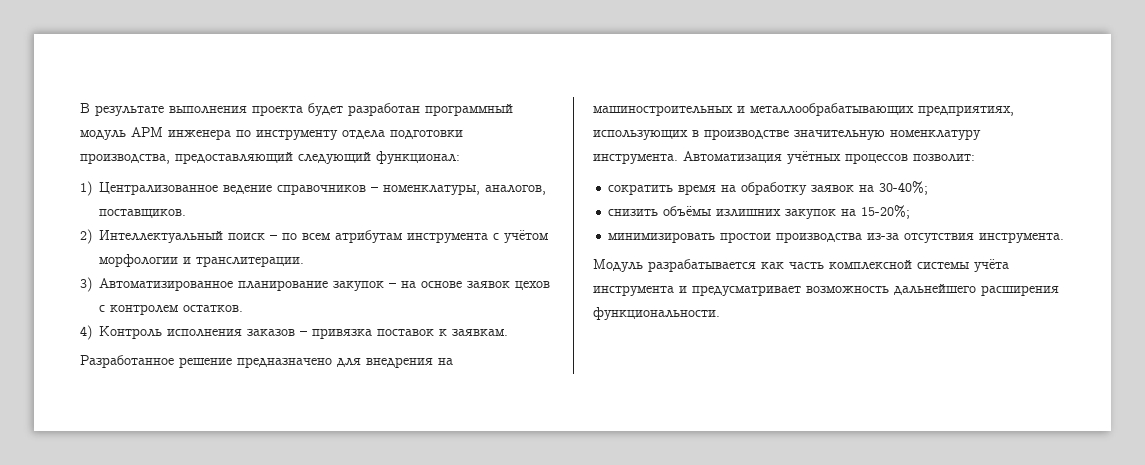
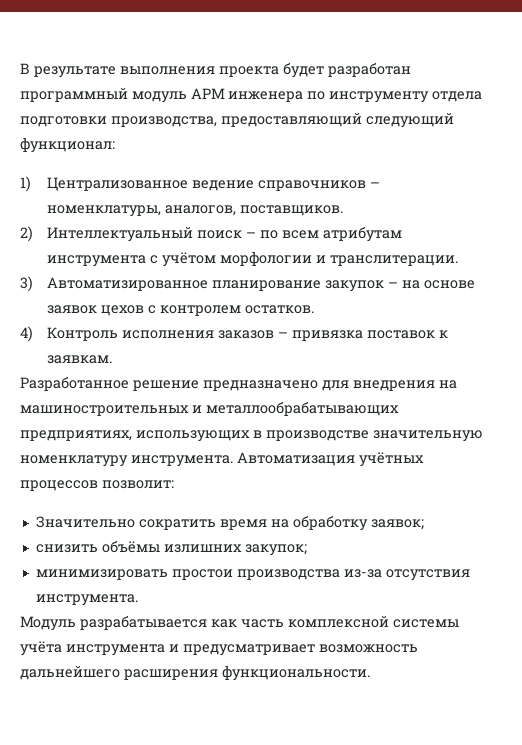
- сократить время на обработку заявок на 30-40%;
+ Значительно сократить время на обработку заявок;
- снизить объёмы излишних закупок на 15-20%;
+ снизить объёмы излишних закупок;

